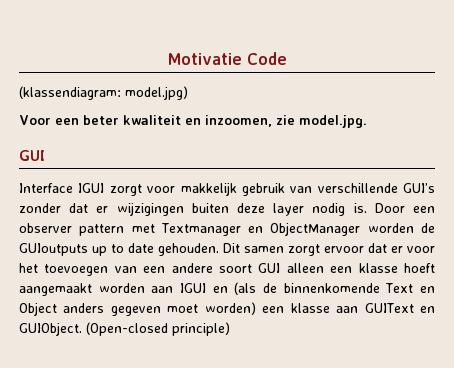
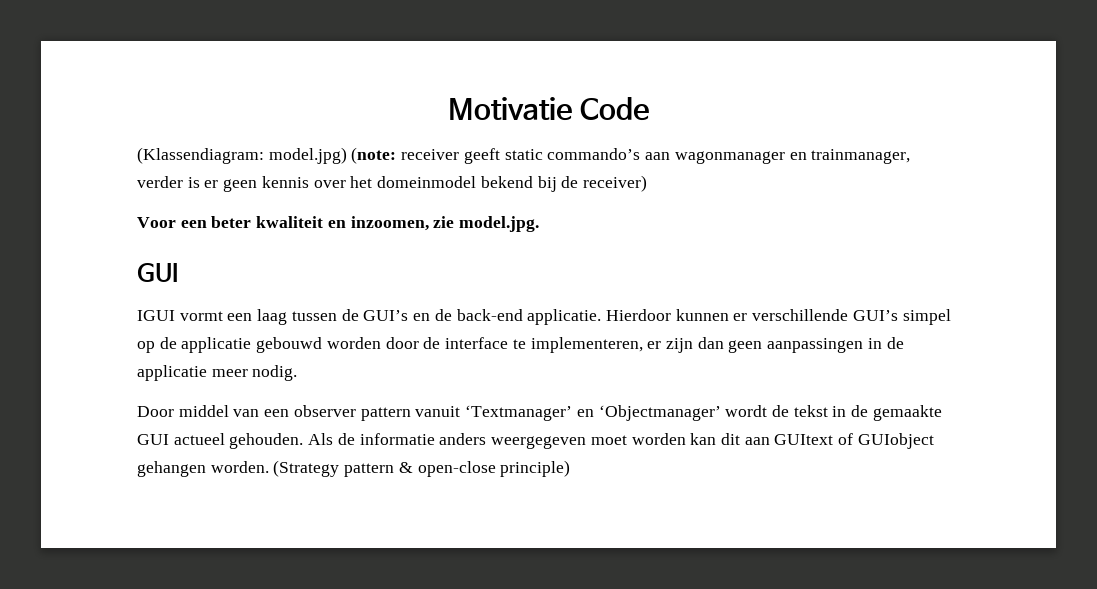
- (klassendiagram: model.jpg)
+ (Klassendiagram: model.jpg) (note: receiver geeft static commando’s aan wagonmanager en trainmanager, verder is er geen kennis over het domeinmodel bekend bij de receiver)
- Interface IGUI zorgt voor makkelijk gebruik van verschillende GUI’s zonder dat er wijzigingen buiten deze layer nodig is. Door een observer pattern met Textmanager en ObjectManager worden de GUIoutputs up to date gehouden. Dit samen zorgt ervoor dat er voor het toevoegen van een andere soort GUI alleen een klasse hoeft aangemaakt worden aan IGUI en (als de binnenkomende Text en Object anders gegeven moet worden) een klasse aan GUIText en GUIObject. (Open-closed principle)
+ IGUI vormt een laag tussen de GUI’s en de back-end applicatie. Hierdoor kunnen er verschillende GUI’s simpel op de applicatie gebouwd worden door de interface te implementeren, er zijn dan geen aanpassingen in de applicatie meer nodig.
+ Door middel van een observer pattern vanuit ‘Textmanager’ en ‘Objectmanager’ wordt de tekst in de gemaakte GUI actueel gehouden. Als de informatie anders weergegeven moet worden kan dit aan GUItext of GUIobject gehangen worden. (Strategy pattern & open-close principle)

